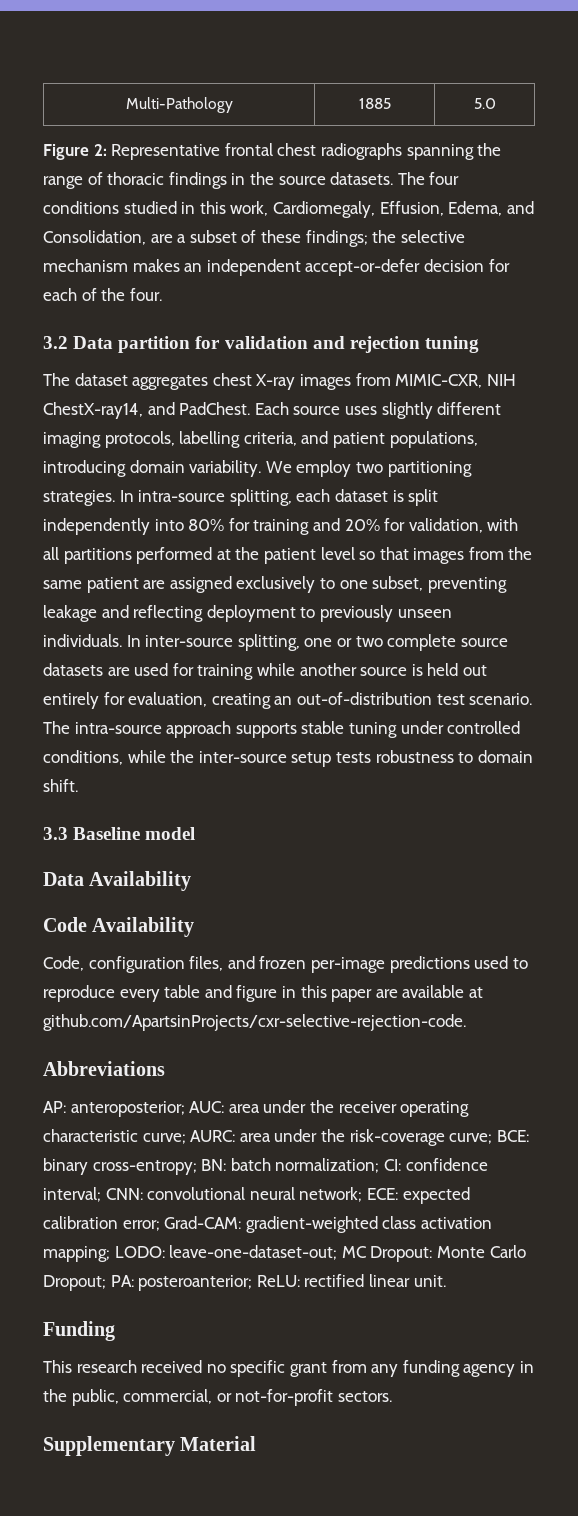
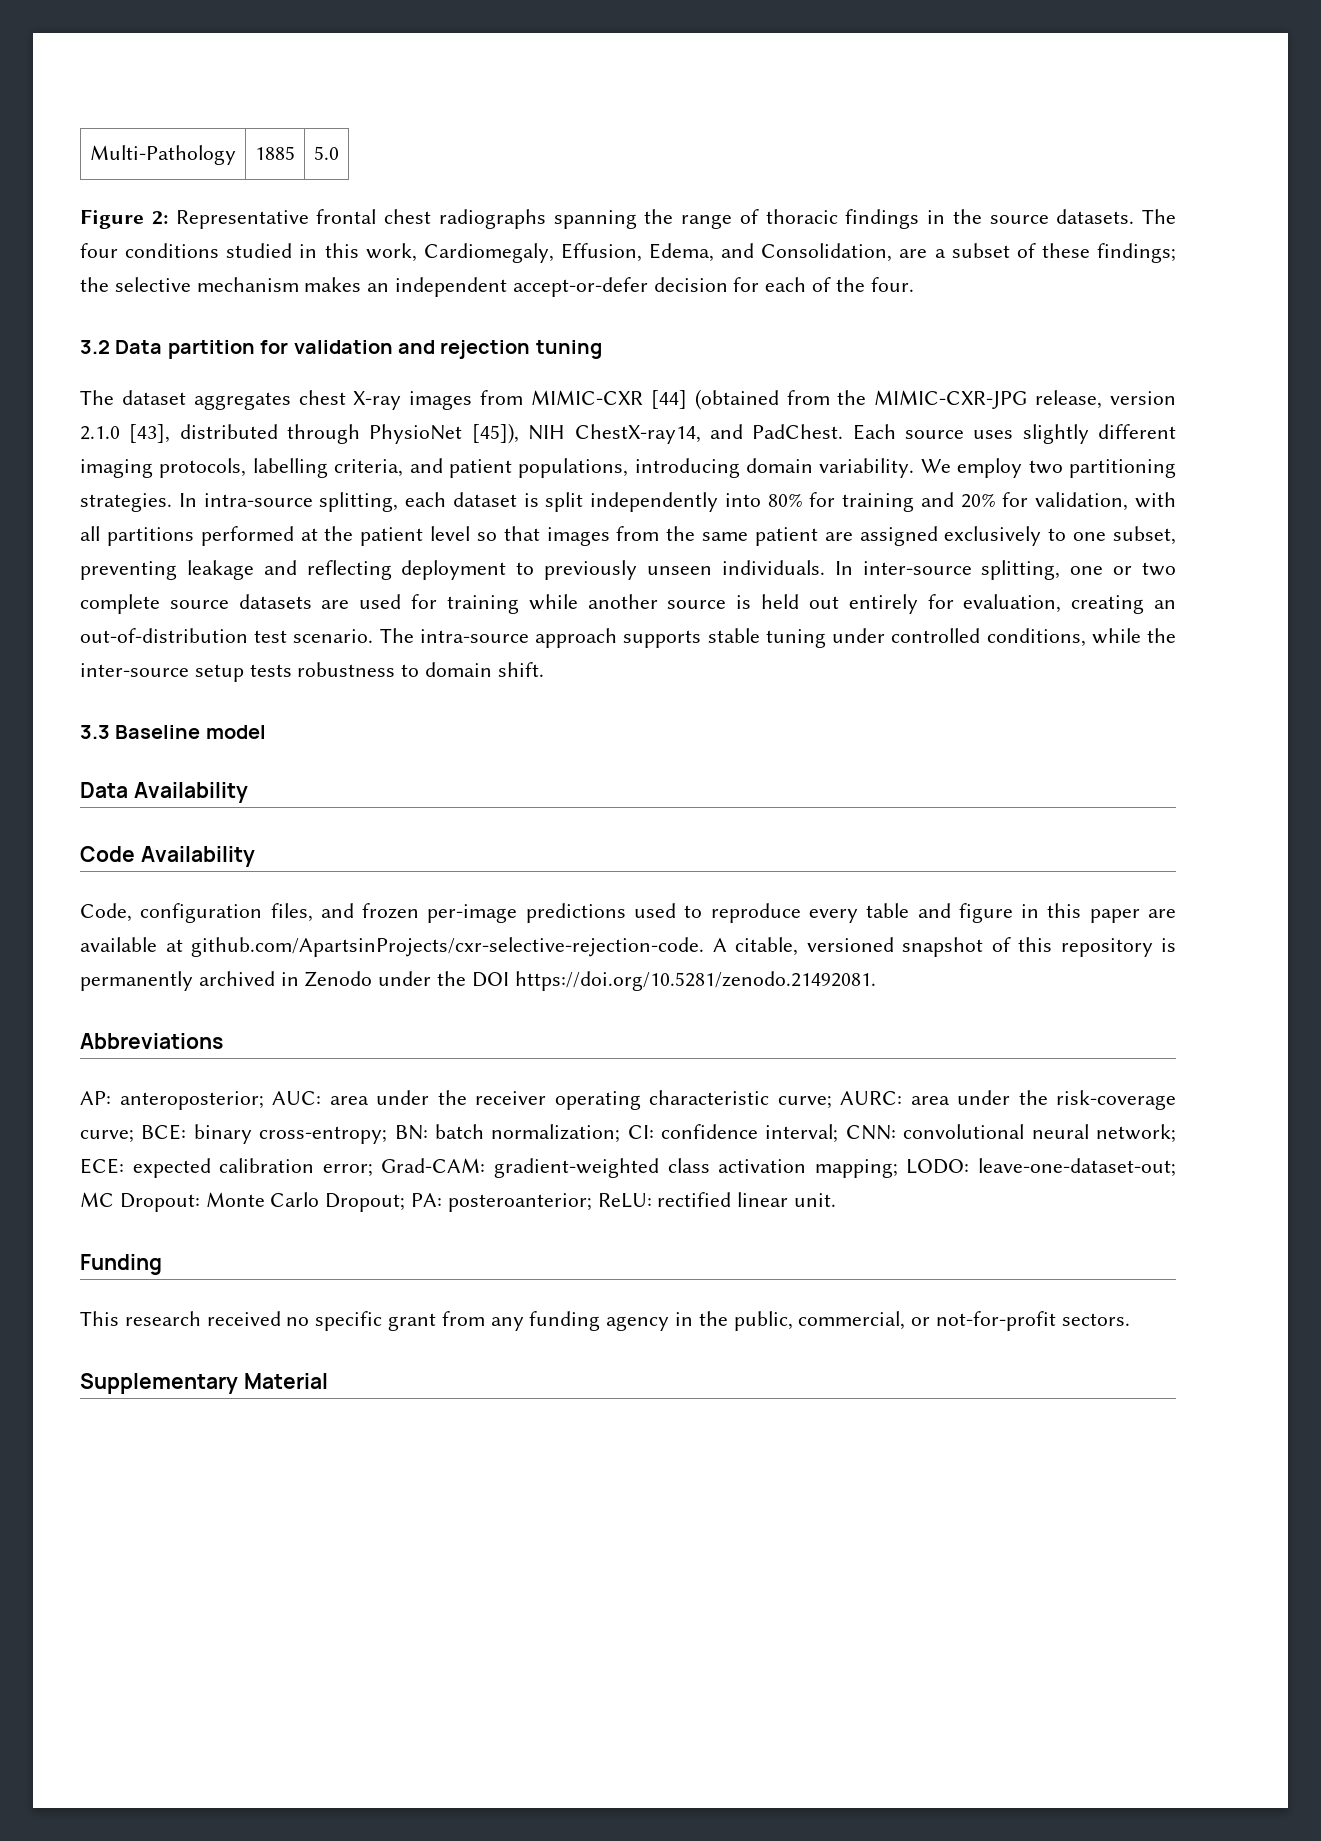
- The dataset aggregates chest X-ray images from MIMIC-CXR, NIH ChestX-ray14, and PadChest.
+ The dataset aggregates chest X-ray images from MIMIC-CXR [44] (obtained from the MIMIC-CXR-JPG release, version 2.1.0 [43], distributed through PhysioNet [45]), NIH ChestX-ray14, and PadChest.
- Code, configuration files, and frozen per-image predictions used to reproduce every table and figure in this paper are available at github.com/ApartsinProjects/cxr-selective-rejection-code.
+ Code, configuration files, and frozen per-image predictions used to reproduce every table and figure in this paper are available at github.com/ApartsinProjects/cxr-selective-rejection-code. A citable, versioned snapshot of this repository is permanently archived in Zenodo under the DOI https://doi.org/10.5281/zenodo.21492081.

